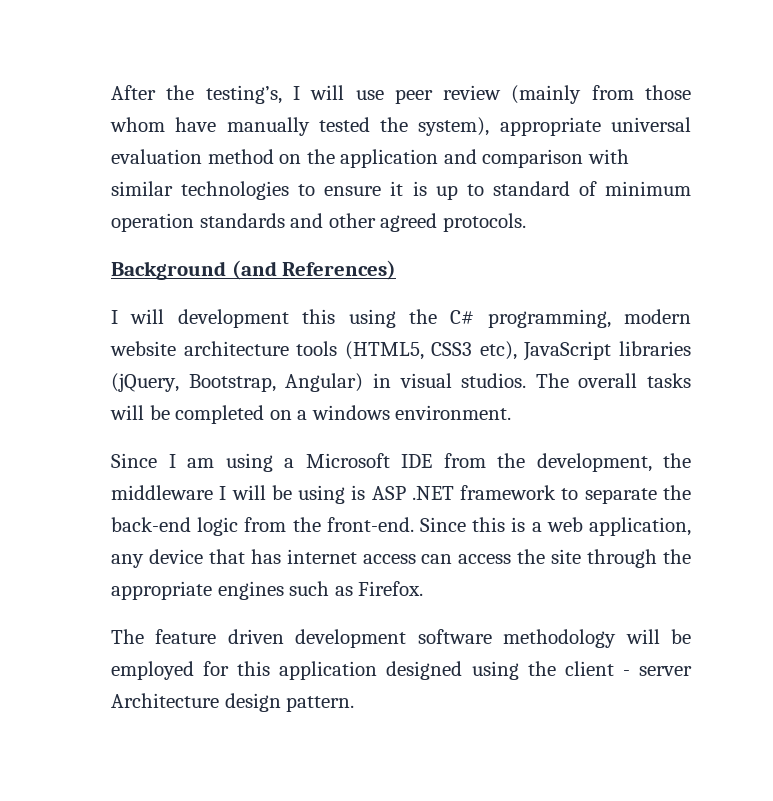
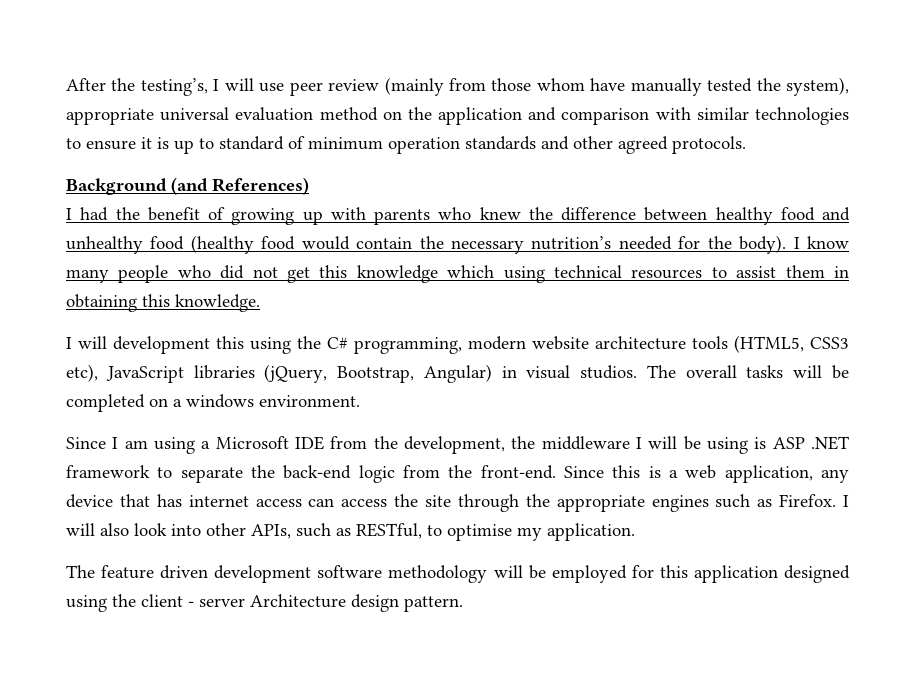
+ I had the benefit of growing up with parents who knew the difference between healthy food and unhealthy food (healthy food would contain the necessary nutrition’s needed for the body). I know many people who did not get this knowledge which using technical resources to assist them in obtaining this knowledge.
+ I will also look into other APIs, such as RESTful, to optimise my application.

